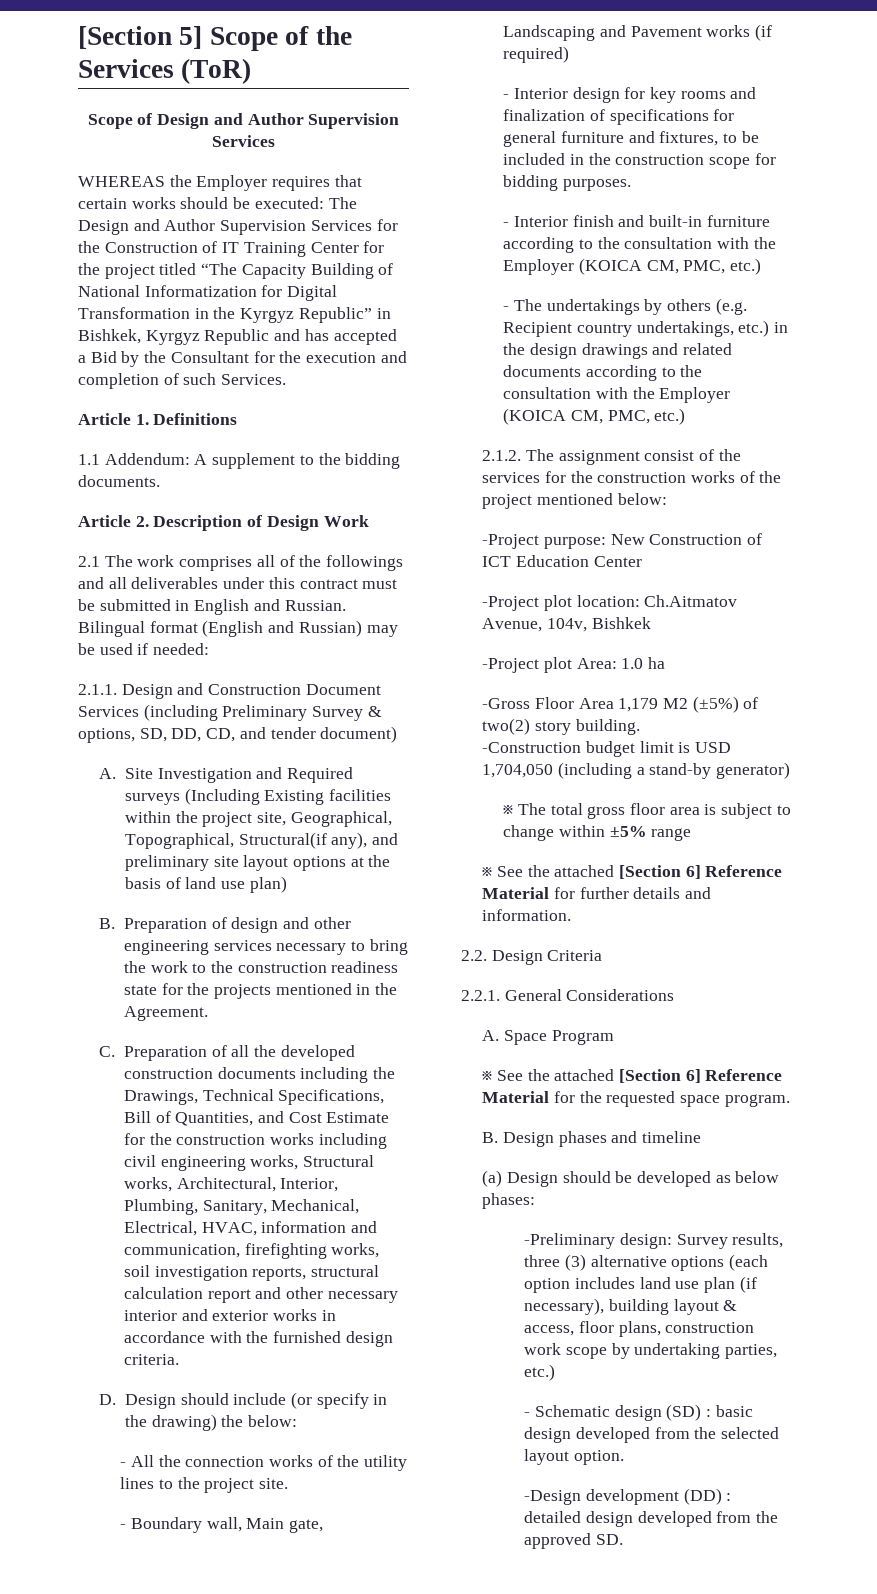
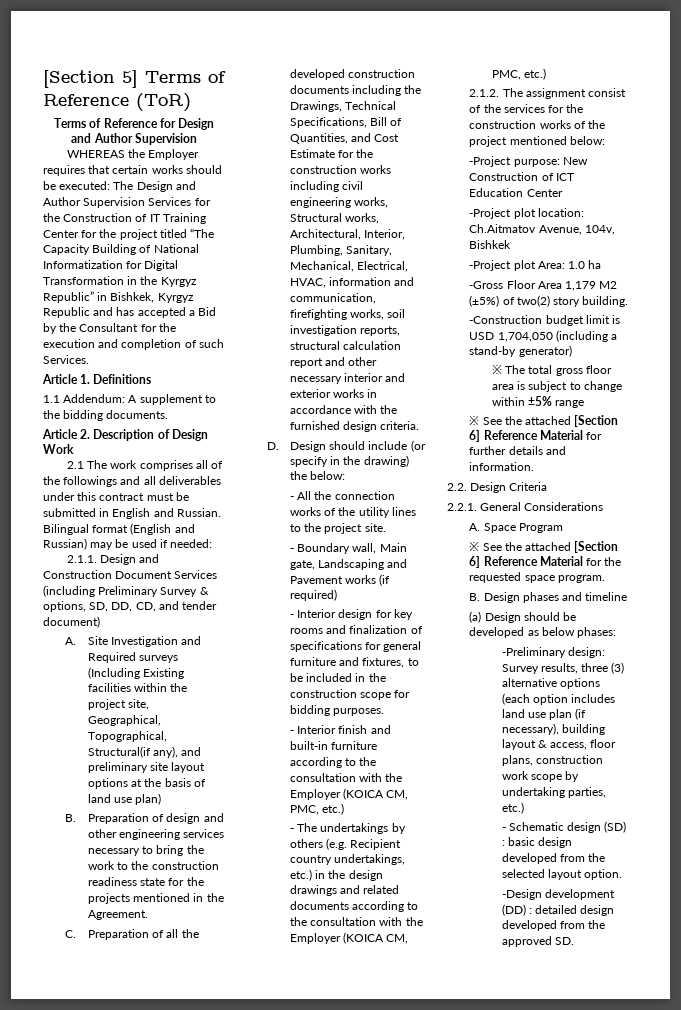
- [Section 5] Scope of the Services (ToR)
- Scope of Design and Author Supervision Services
+ [Section 5] Terms of Reference (ToR)
+ Terms of Reference for Design and Author Supervision

